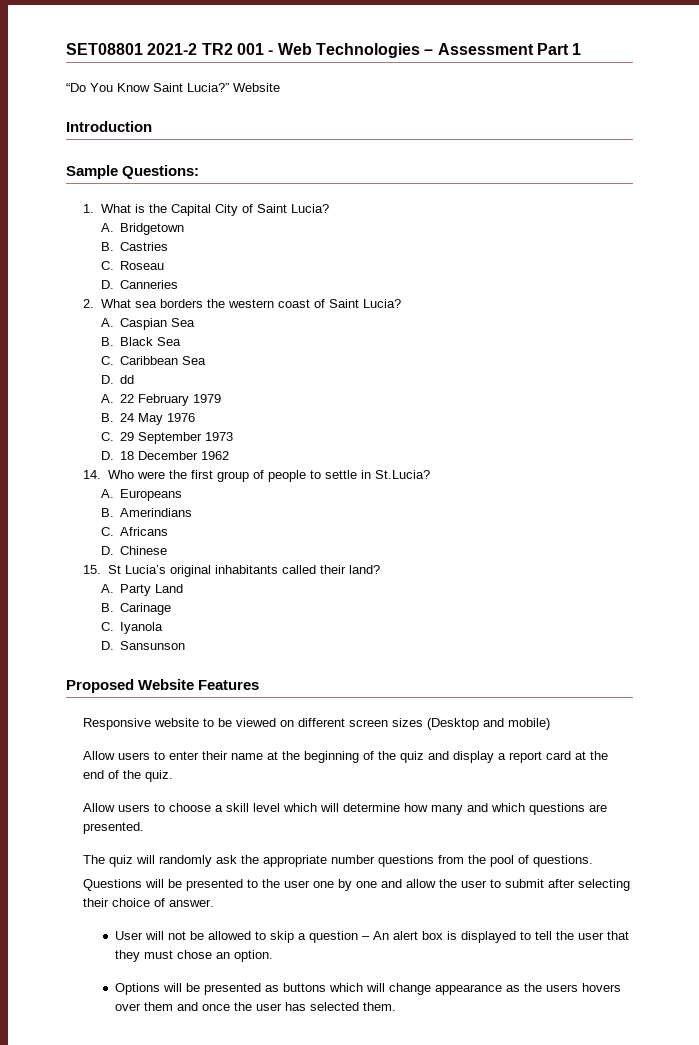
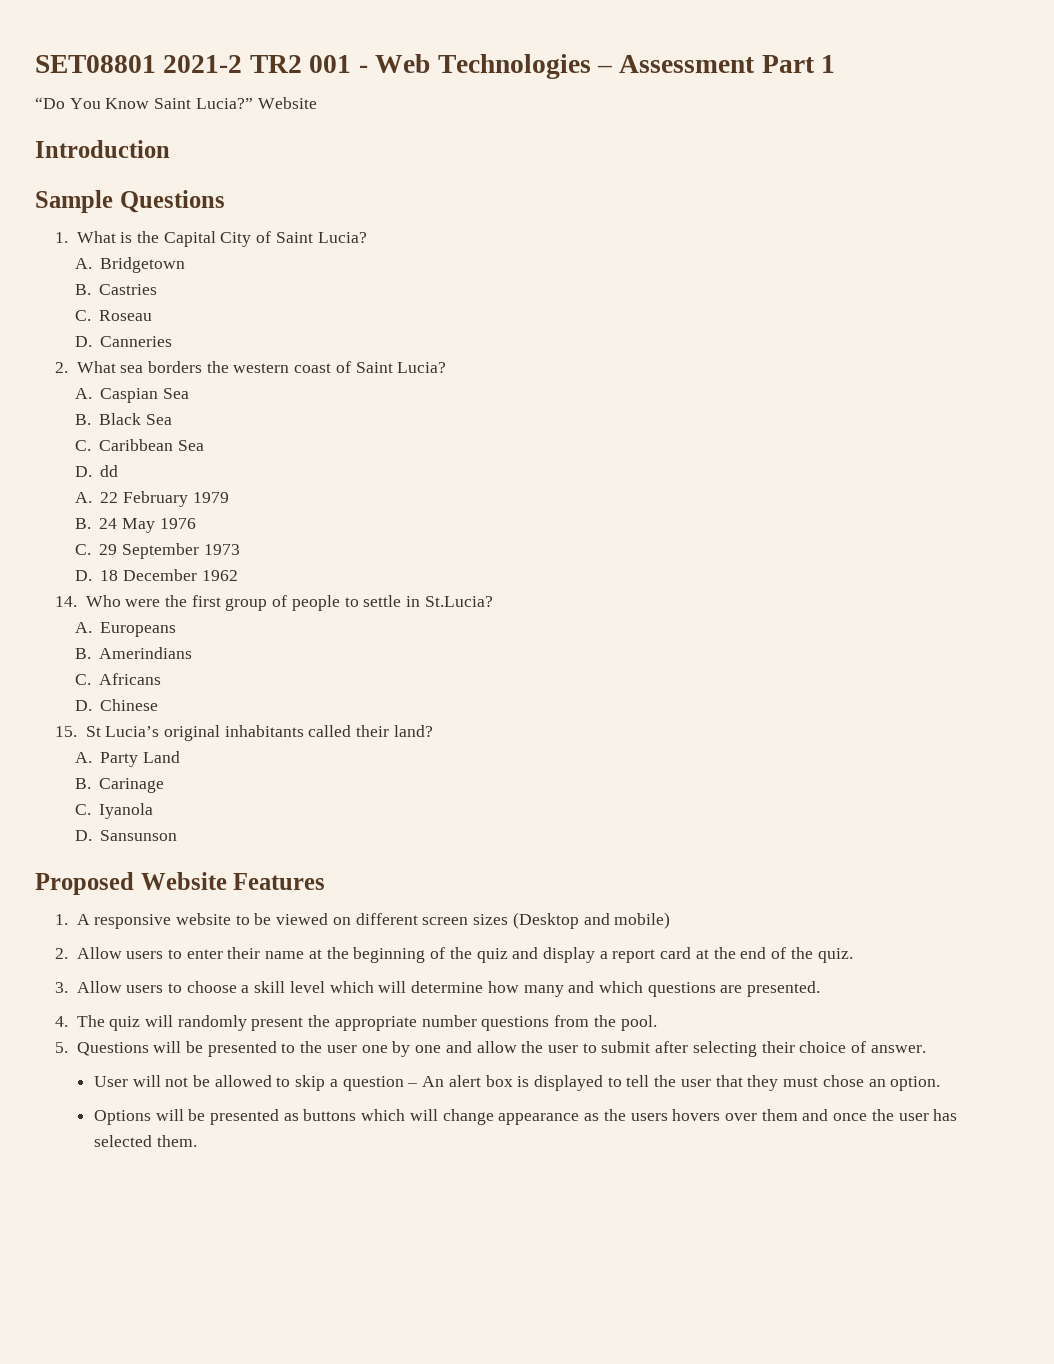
- Sample Questions:
+ Sample Questions
- Responsive website to be viewed on different screen sizes (Desktop and mobile)
+ 1. A responsive website to be viewed on different screen sizes (Desktop and mobile)
- Allow users to enter their name at the beginning of the quiz and display a report card at the end of the quiz.
+ 2. Allow users to enter their name at the beginning of the quiz and display a report card at the end of the quiz.
- Allow users to choose a skill level which will determine how many and which questions are presented.
+ 3. Allow users to choose a skill level which will determine how many and which questions are presented.
- The quiz will randomly ask the appropriate number questions from the pool of questions.
- Questions will be presented to the user one by one and allow the user to submit after selecting their choice of answer.
+ 4. The quiz will randomly present the appropriate number questions from the pool.
+ 5. Questions will be presented to the user one by one and allow the user to submit after selecting their choice of answer.

